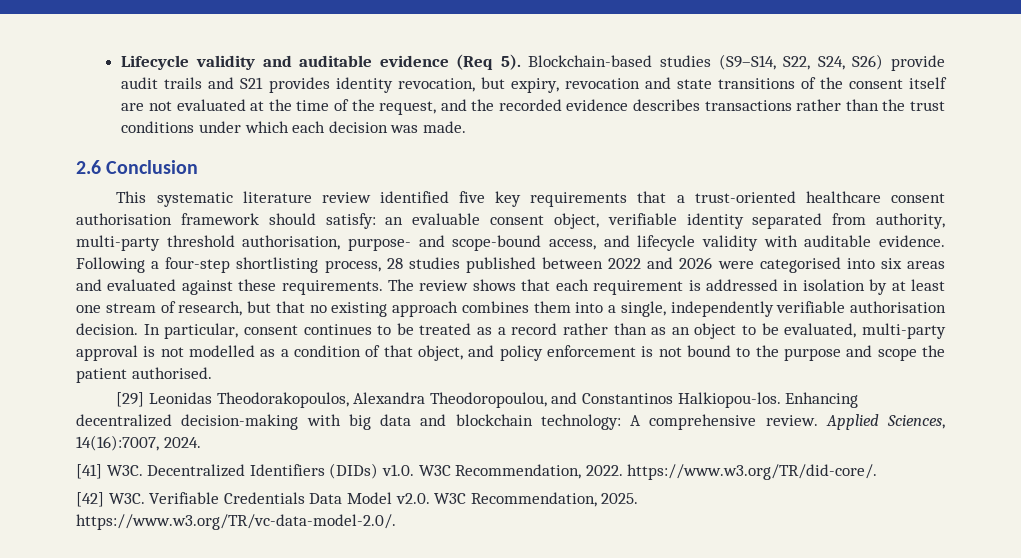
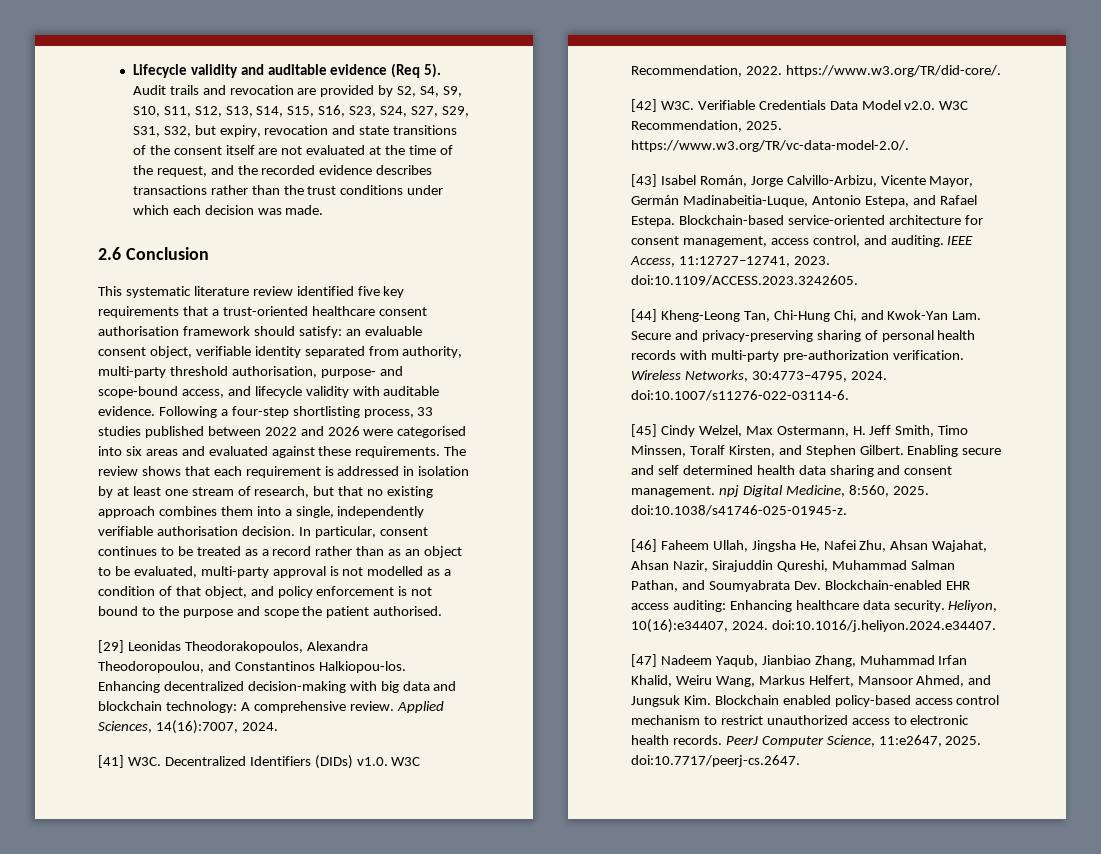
- Blockchain-based studies (S9–S14, S22, S24, S26) provide audit trails and S21 provides identity revocation, but expiry, revocation and state transitions of the consent itself are not evaluated at the time of the request, and the recorded evidence describes transactions rather than the trust conditions under which each decision was made.
+ Audit trails and revocation are provided by S2, S4, S9, S10, S11, S12, S13, S14, S15, S16, S23, S24, S27, S29, S31, S32, but expiry, revocation and state transitions of the consent itself are not evaluated at the time of the request, and the recorded evidence describes transactions rather than the trust conditions under which each decision was made.
- Following a four-step shortlisting process, 28 studies published between 2022 and 2026 were categorised into six areas and evaluated against these requirements.
+ Following a four-step shortlisting process, 33 studies published between 2022 and 2026 were categorised into six areas and evaluated against these requirements.
+ [43] Isabel Román, Jorge Calvillo-Arbizu, Vicente Mayor, Germán Madinabeitia-Luque, Antonio Estepa, and Rafael Estepa. Blockchain-based service-oriented architecture for consent management, access control, and auditing. IEEE Access, 11:12727–12741, 2023. doi:10.1109/ACCESS.2023.3242605.
+ [44] Kheng-Leong Tan, Chi-Hung Chi, and Kwok-Yan Lam. Secure and privacy-preserving sharing of personal health records with multi-party pre-authorization verification. Wireless Networks, 30:4773–4795, 2024. doi:10.1007/s11276-022-03114-6.
+ [45] Cindy Welzel, Max Ostermann, H. Jeff Smith, Timo Minssen, Toralf Kirsten, and Stephen Gilbert. Enabling secure and self determined health data sharing and consent management. npj Digital Medicine, 8:560, 2025. doi:10.1038/s41746-025-01945-z.
+ [46] Faheem Ullah, Jingsha He, Nafei Zhu, Ahsan Wajahat, Ahsan Nazir, Sirajuddin Qureshi, Muhammad Salman Pathan, and Soumyabrata Dev. Blockchain-enabled EHR access auditing: Enhancing healthcare data security. Heliyon, 10(16):e34407, 2024. doi:10.1016/j.heliyon.2024.e34407.
+ [47] Nadeem Yaqub, Jianbiao Zhang, Muhammad Irfan Khalid, Weiru Wang, Markus Helfert, Mansoor Ahmed, and Jungsuk Kim. Blockchain enabled policy-based access control mechanism to restrict unauthorized access to electronic health records. PeerJ Computer Science, 11:e2647, 2025. doi:10.7717/peerj-cs.2647.

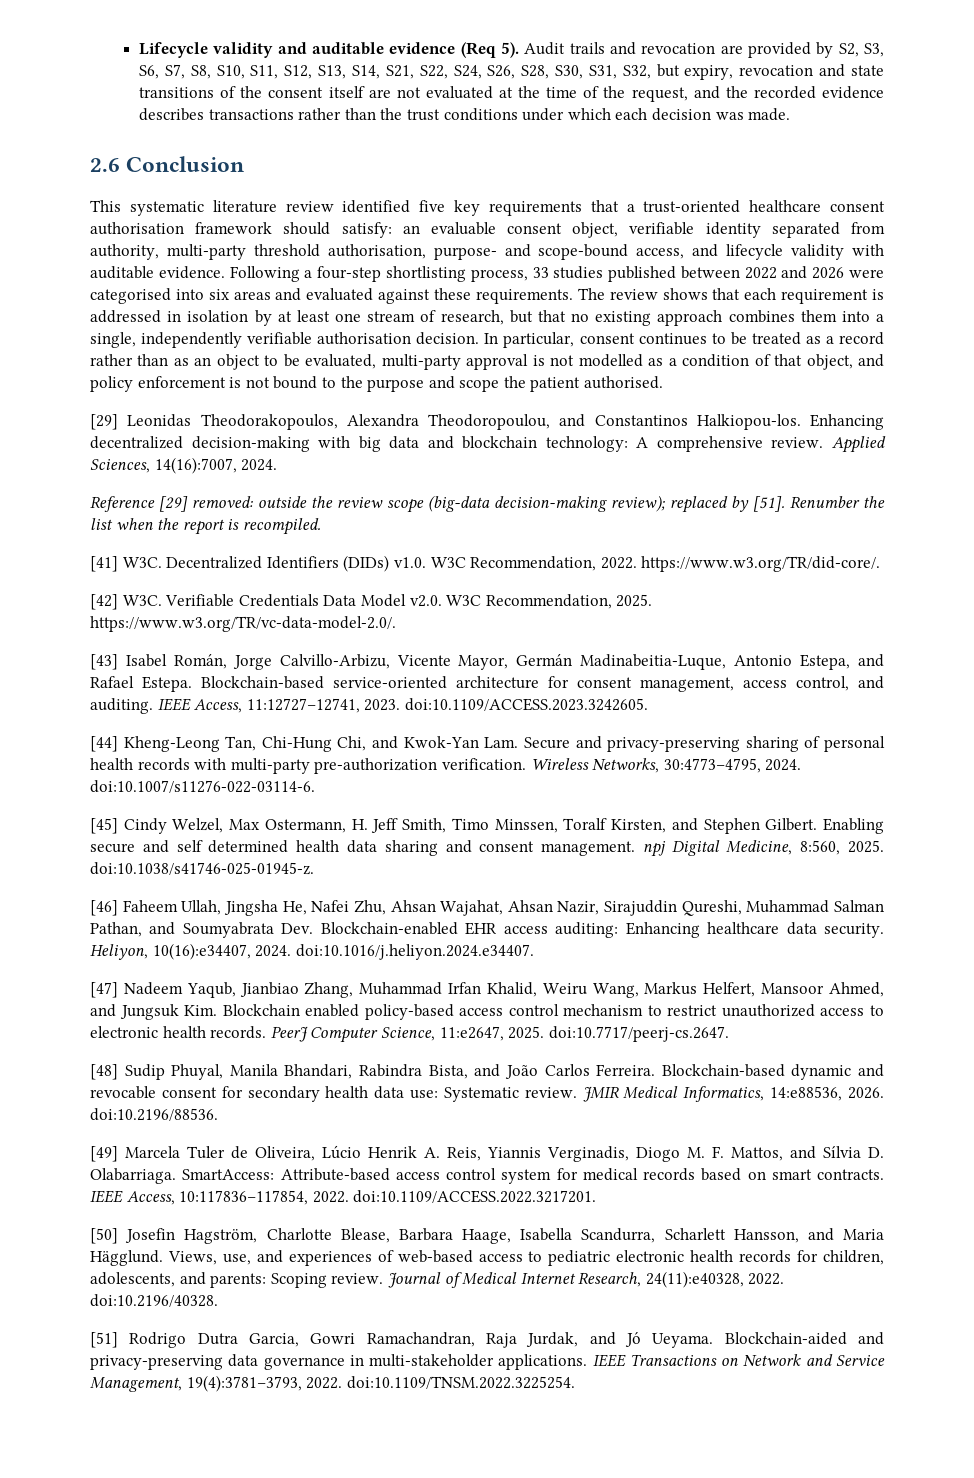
- Audit trails and revocation are provided by S2, S4, S9, S10, S11, S12, S13, S14, S15, S16, S23, S24, S27, S29, S31, S32, but expiry, revocation and state transitions of the consent itself are not evaluated at the time of the request, and the recorded evidence describes transactions rather than the trust conditions under which each decision was made.
+ Audit trails and revocation are provided by S2, S3, S6, S7, S8, S10, S11, S12, S13, S14, S21, S22, S24, S26, S28, S30, S31, S32, but expiry, revocation and state transitions of the consent itself are not evaluated at the time of the request, and the recorded evidence describes transactions rather than the trust conditions under which each decision was made.
+ Reference [29] removed: outside the review scope (big-data decision-making review); replaced by [51]. Renumber the list when the report is recompiled.
+ [48] Sudip Phuyal, Manila Bhandari, Rabindra Bista, and João Carlos Ferreira. Blockchain-based dynamic and revocable consent for secondary health data use: Systematic review. JMIR Medical Informatics, 14:e88536, 2026. doi:10.2196/88536.
+ [49] Marcela Tuler de Oliveira, Lúcio Henrik A. Reis, Yiannis Verginadis, Diogo M. F. Mattos, and Sílvia D. Olabarriaga. SmartAccess: Attribute-based access control system for medical records based on smart contracts. IEEE Access, 10:117836–117854, 2022. doi:10.1109/ACCESS.2022.3217201.
+ [50] Josefin Hagström, Charlotte Blease, Barbara Haage, Isabella Scandurra, Scharlett Hansson, and Maria Hägglund. Views, use, and experiences of web-based access to pediatric electronic health records for children, adolescents, and parents: Scoping review. Journal of Medical Internet Research, 24(11):e40328, 2022. doi:10.2196/40328.
+ [51] Rodrigo Dutra Garcia, Gowri Ramachandran, Raja Jurdak, and Jó Ueyama. Blockchain-aided and privacy-preserving data governance in multi-stakeholder applications. IEEE Transactions on Network and Service Management, 19(4):3781–3793, 2022. doi:10.1109/TNSM.2022.3225254.

